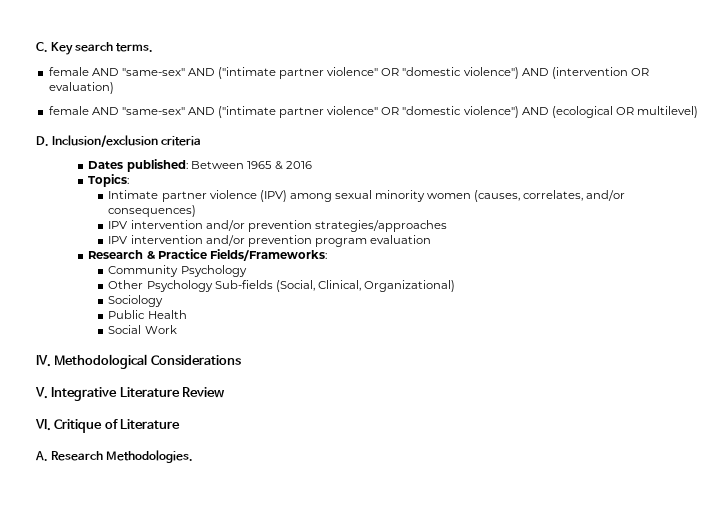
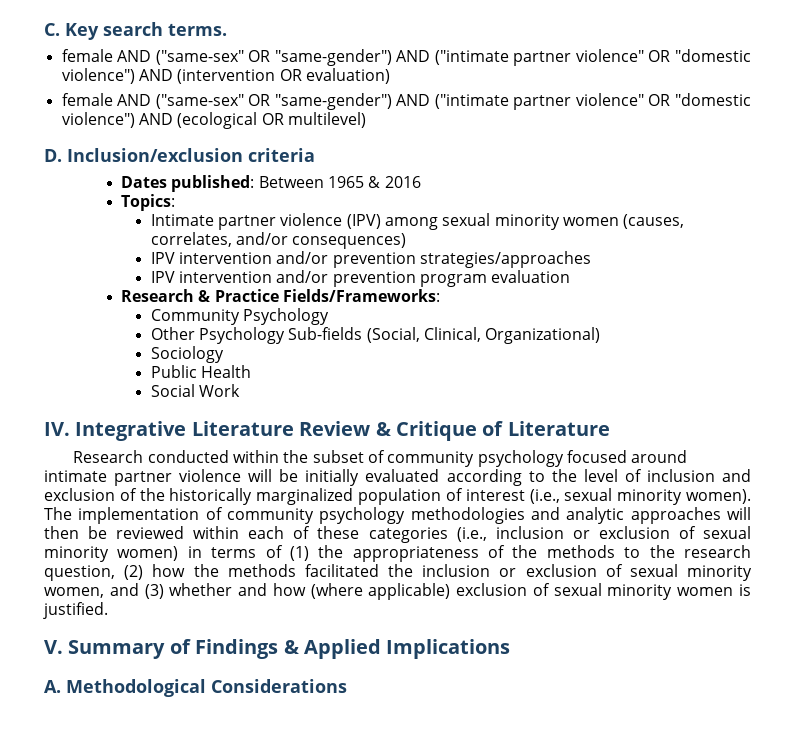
- female AND "same-sex" AND ("intimate partner violence" OR "domestic violence") AND (intervention OR evaluation)
+ female AND ("same-sex" OR "same-gender") AND ("intimate partner violence" OR "domestic violence") AND (intervention OR evaluation)
- female AND "same-sex" AND ("intimate partner violence" OR "domestic violence") AND (ecological OR multilevel)
+ female AND ("same-sex" OR "same-gender") AND ("intimate partner violence" OR "domestic violence") AND (ecological OR multilevel)
- IV. Methodological Considerations
- V. Integrative Literature Review
- VI. Critique of Literature
+ IV. Integrative Literature Review & Critique of Literature
+ Research conducted within the subset of community psychology focused around intimate partner violence will be initially evaluated according to the level of inclusion and exclusion of the historically marginalized population of interest (i.e., sexual minority women). The implementation of community psychology methodologies and analytic approaches will then be reviewed within each of these categories (i.e., inclusion or exclusion of sexual minority women) in terms of (1) the appropriateness of the methods to the research question, (2) how the methods facilitated the inclusion or exclusion of sexual minority women, and (3) whether and how (where applicable) exclusion of sexual minority women is justified.
+ V. Summary of Findings & Applied Implications
- A. Research Methodologies.
+ A. Methodological Considerations

